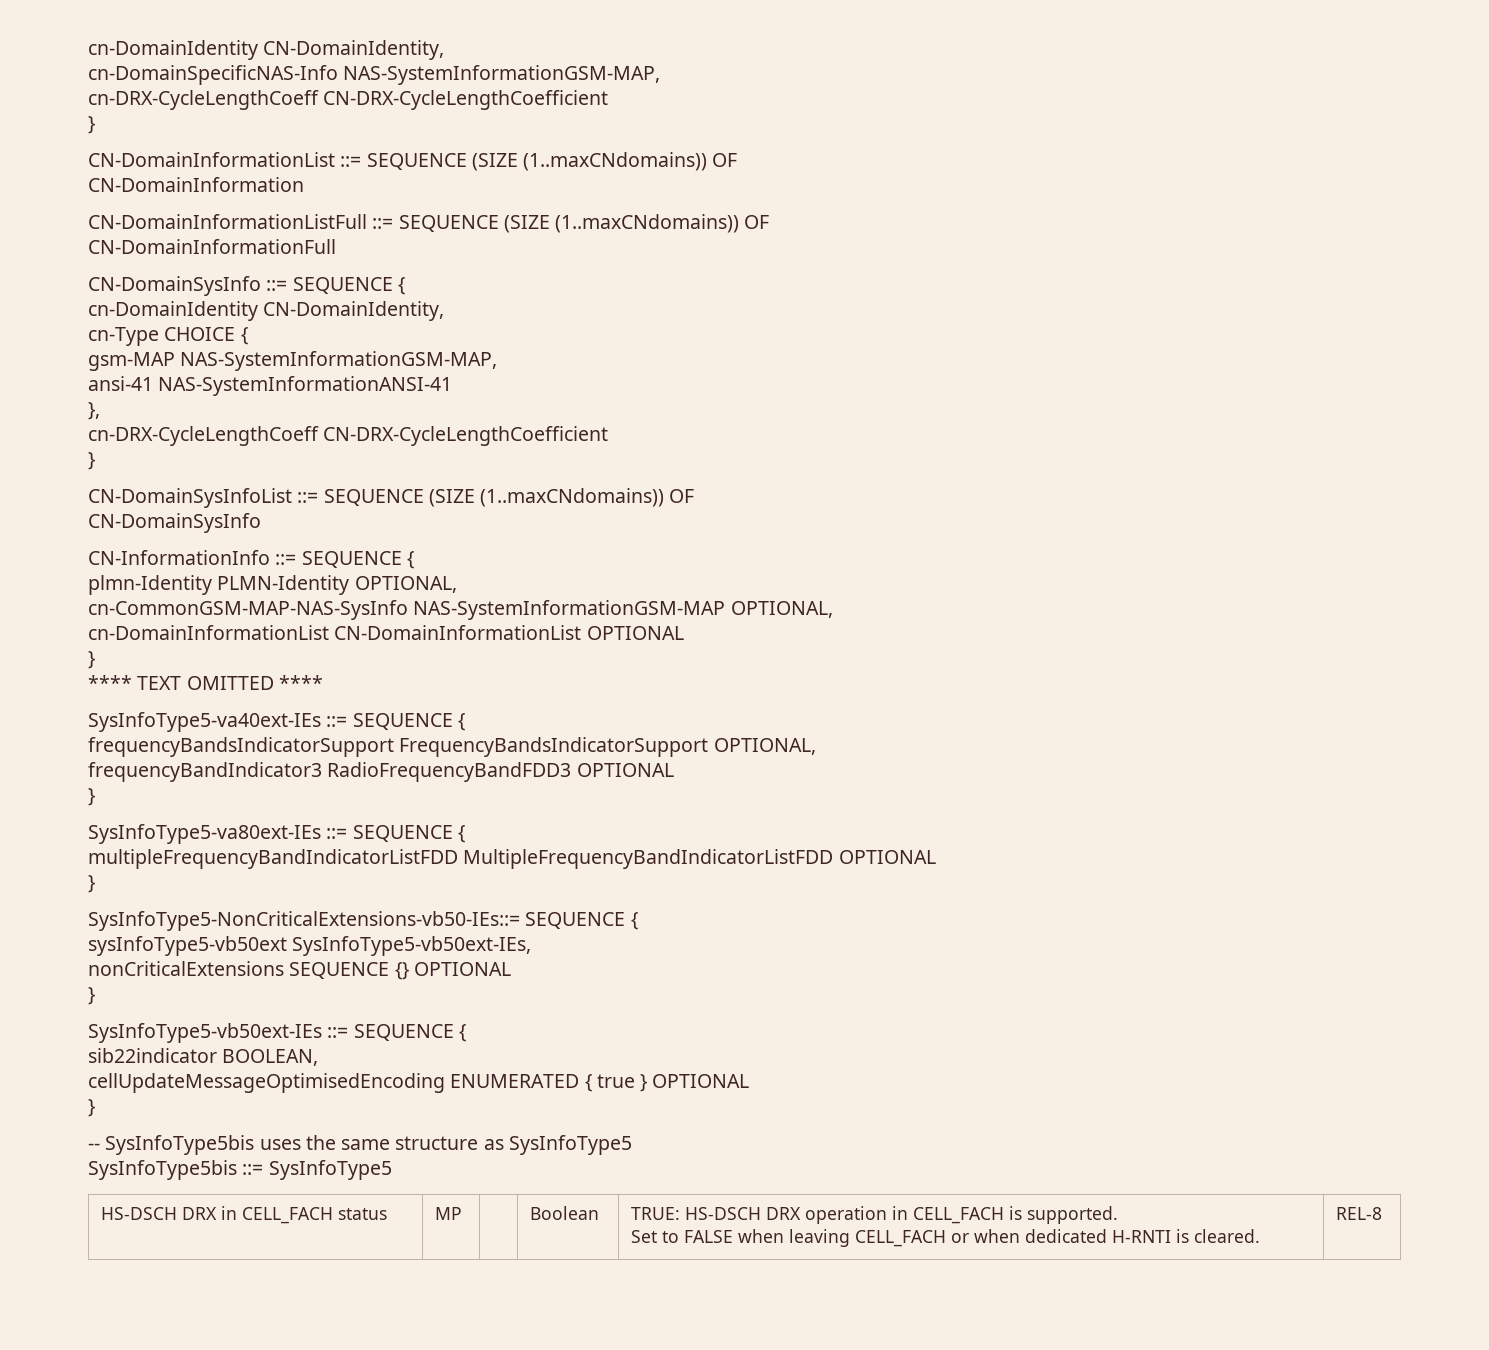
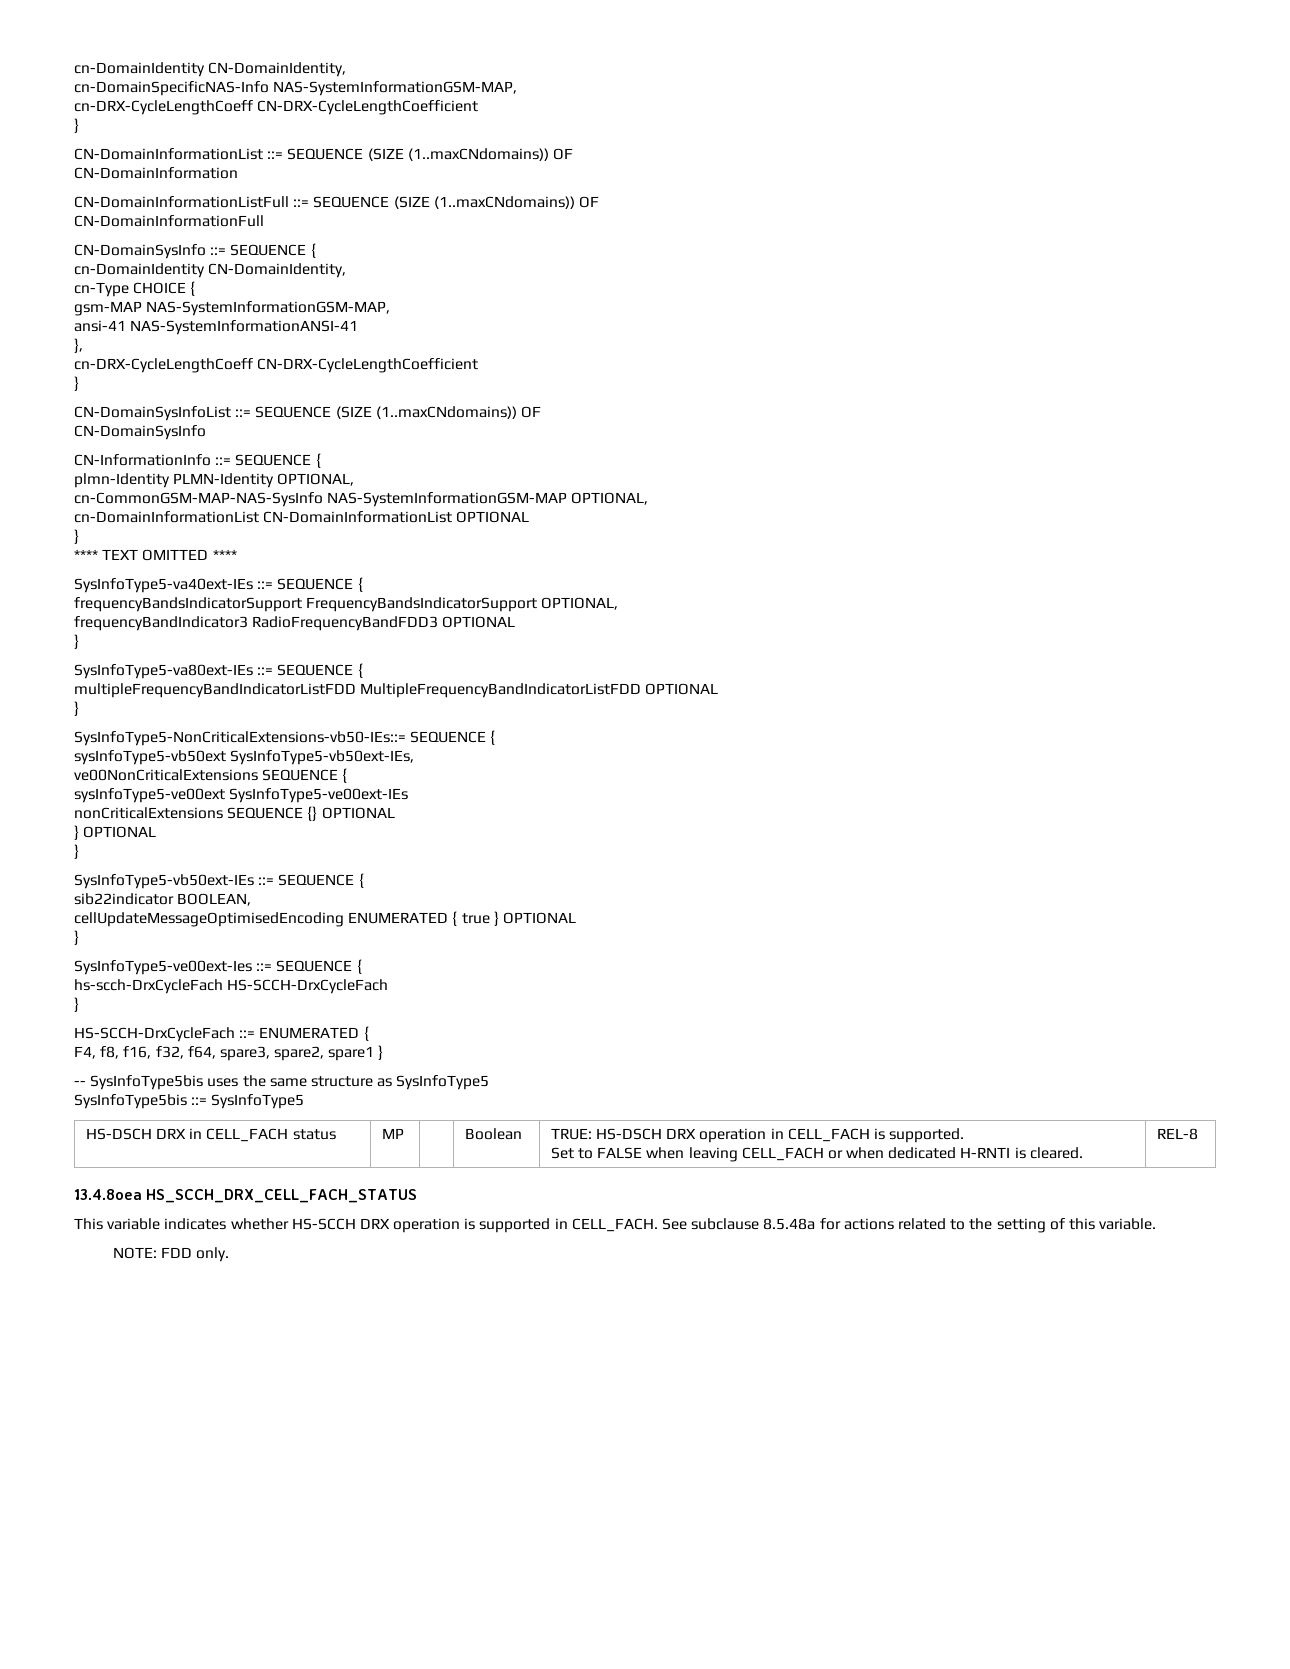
+ ve00NonCriticalExtensions SEQUENCE {
+ sysInfoType5-ve00ext SysInfoType5-ve00ext-IEs
  nonCriticalExtensions SEQUENCE {} OPTIONAL
+ } OPTIONAL
+ SysInfoType5-ve00ext-Ies ::= SEQUENCE {
+ hs-scch-DrxCycleFach HS-SCCH-DrxCycleFach
+ }
+ HS-SCCH-DrxCycleFach ::= ENUMERATED {
+ F4, f8, f16, f32, f64, spare3, spare2, spare1 }
+ 13.4.8oea HS_SCCH_DRX_CELL_FACH_STATUS
+ This variable indicates whether HS-SCCH DRX operation is supported in CELL_FACH. See subclause 8.5.48a for actions related to the setting of this variable.
+ NOTE: FDD only.

